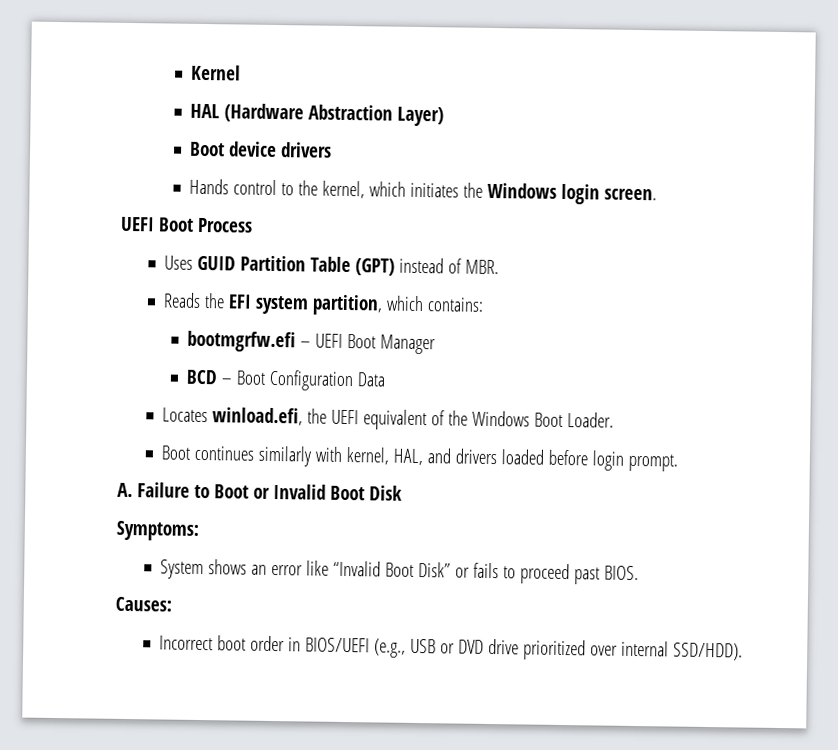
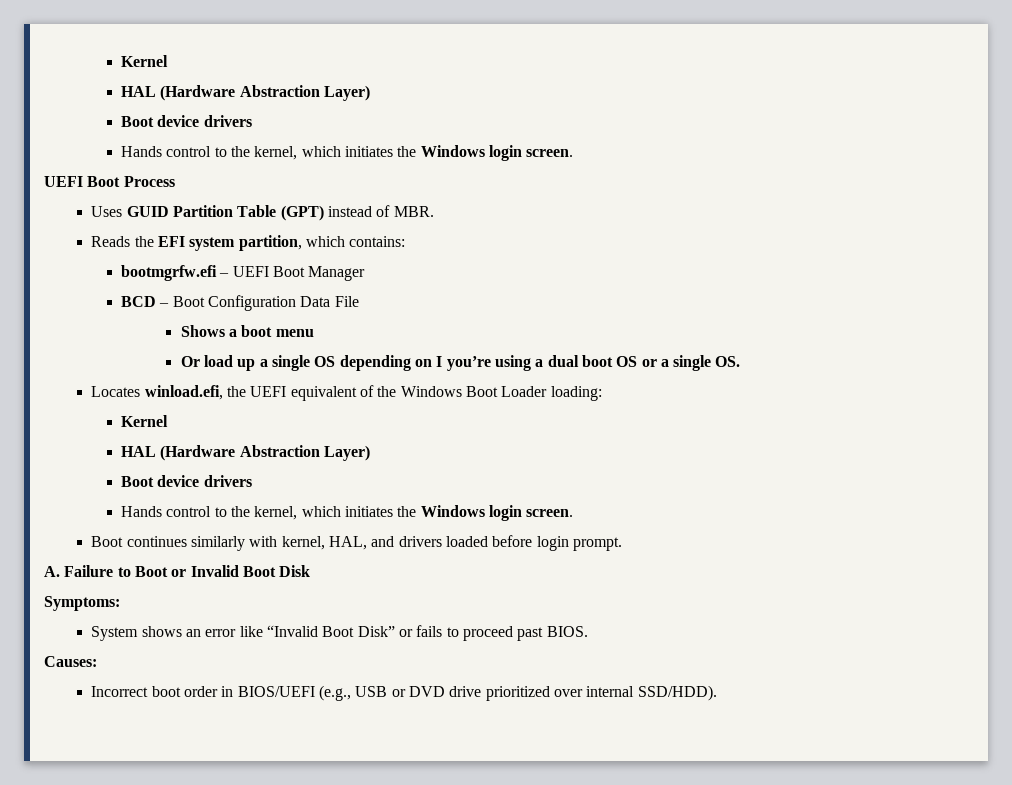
- BCD – Boot Configuration Data
+ BCD – Boot Configuration Data File
+ Shows a boot menu
+ Or load up a single OS depending on I you’re using a dual boot OS or a single OS.
- Locates winload.efi, the UEFI equivalent of the Windows Boot Loader.
+ Locates winload.efi, the UEFI equivalent of the Windows Boot Loader loading:
+ Kernel
+ HAL (Hardware Abstraction Layer)
+ Boot device drivers
+ Hands control to the kernel, which initiates the Windows login screen.

